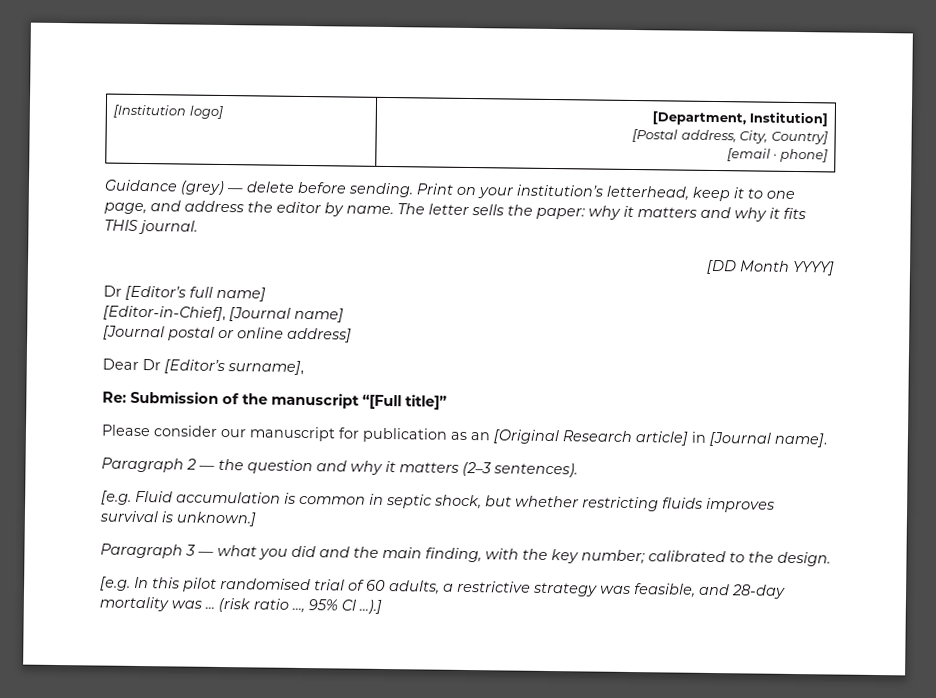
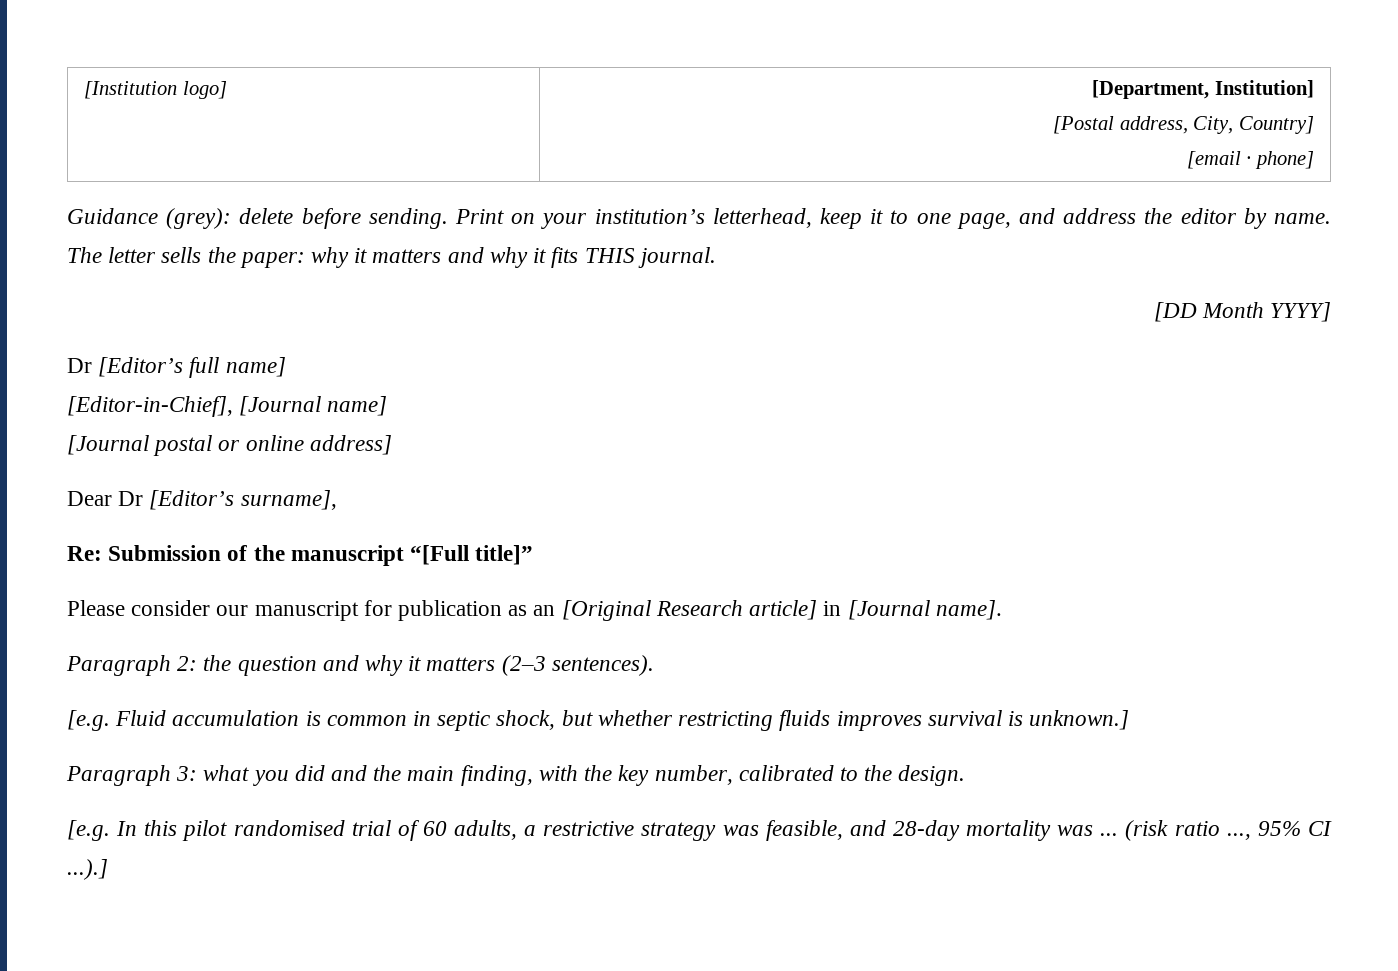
- Guidance (grey) — delete before sending.
+ Guidance (grey): delete before sending.
- Paragraph 2 — the question and why it matters (2–3 sentences).
+ Paragraph 2: the question and why it matters (2–3 sentences).
- Paragraph 3 — what you did and the main finding, with the key number; calibrated to the design.
+ Paragraph 3: what you did and the main finding, with the key number, calibrated to the design.

